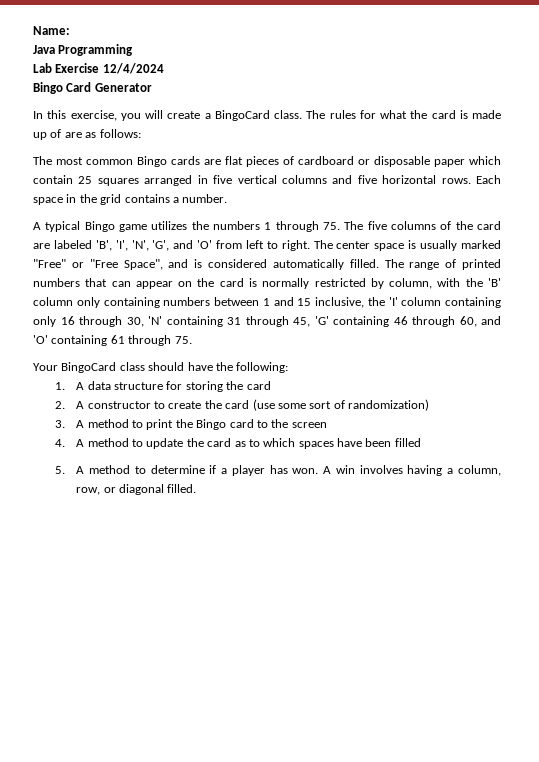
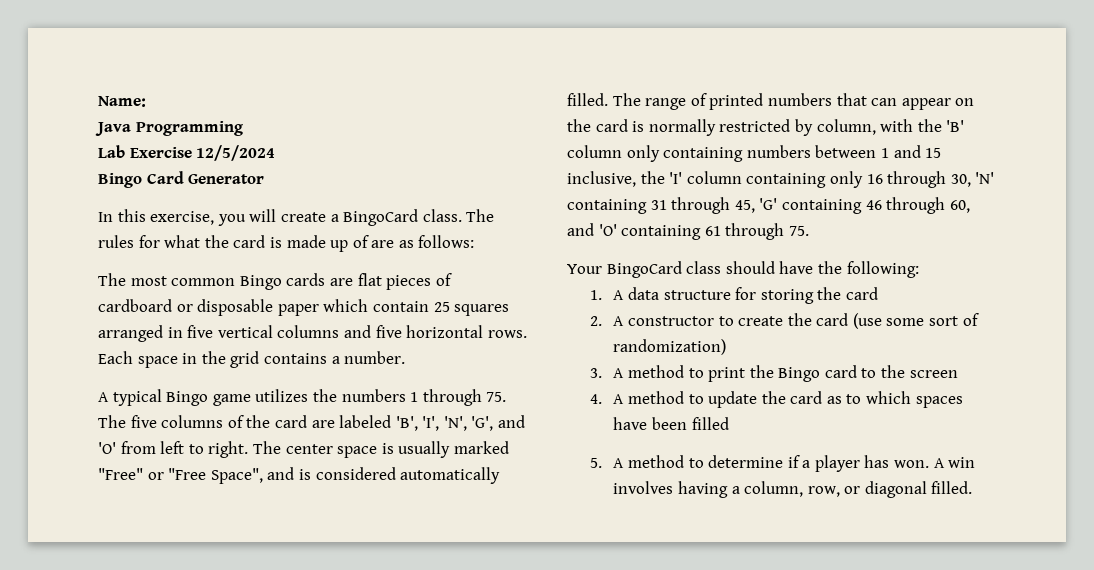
- Lab Exercise 12/4/2024
+ Lab Exercise 12/5/2024

